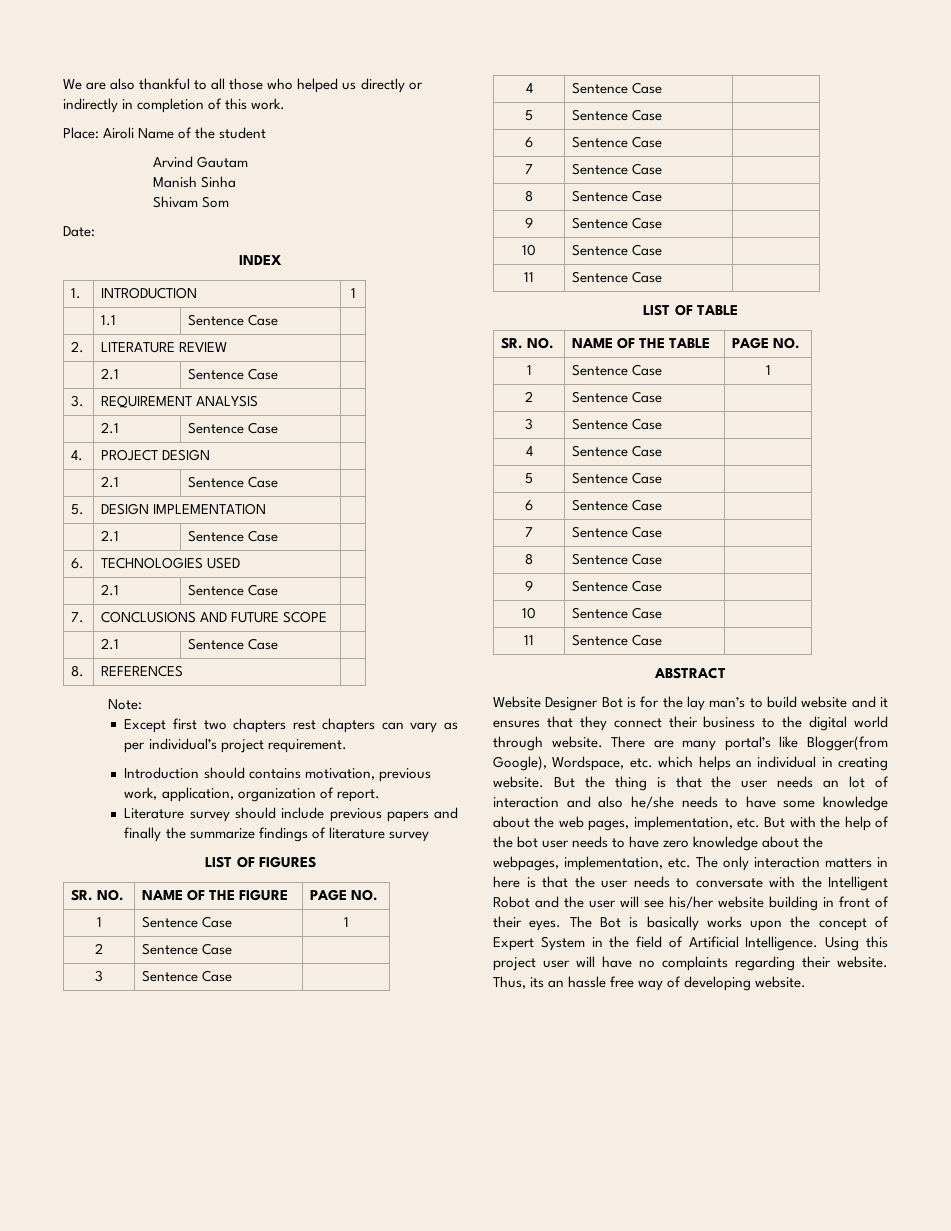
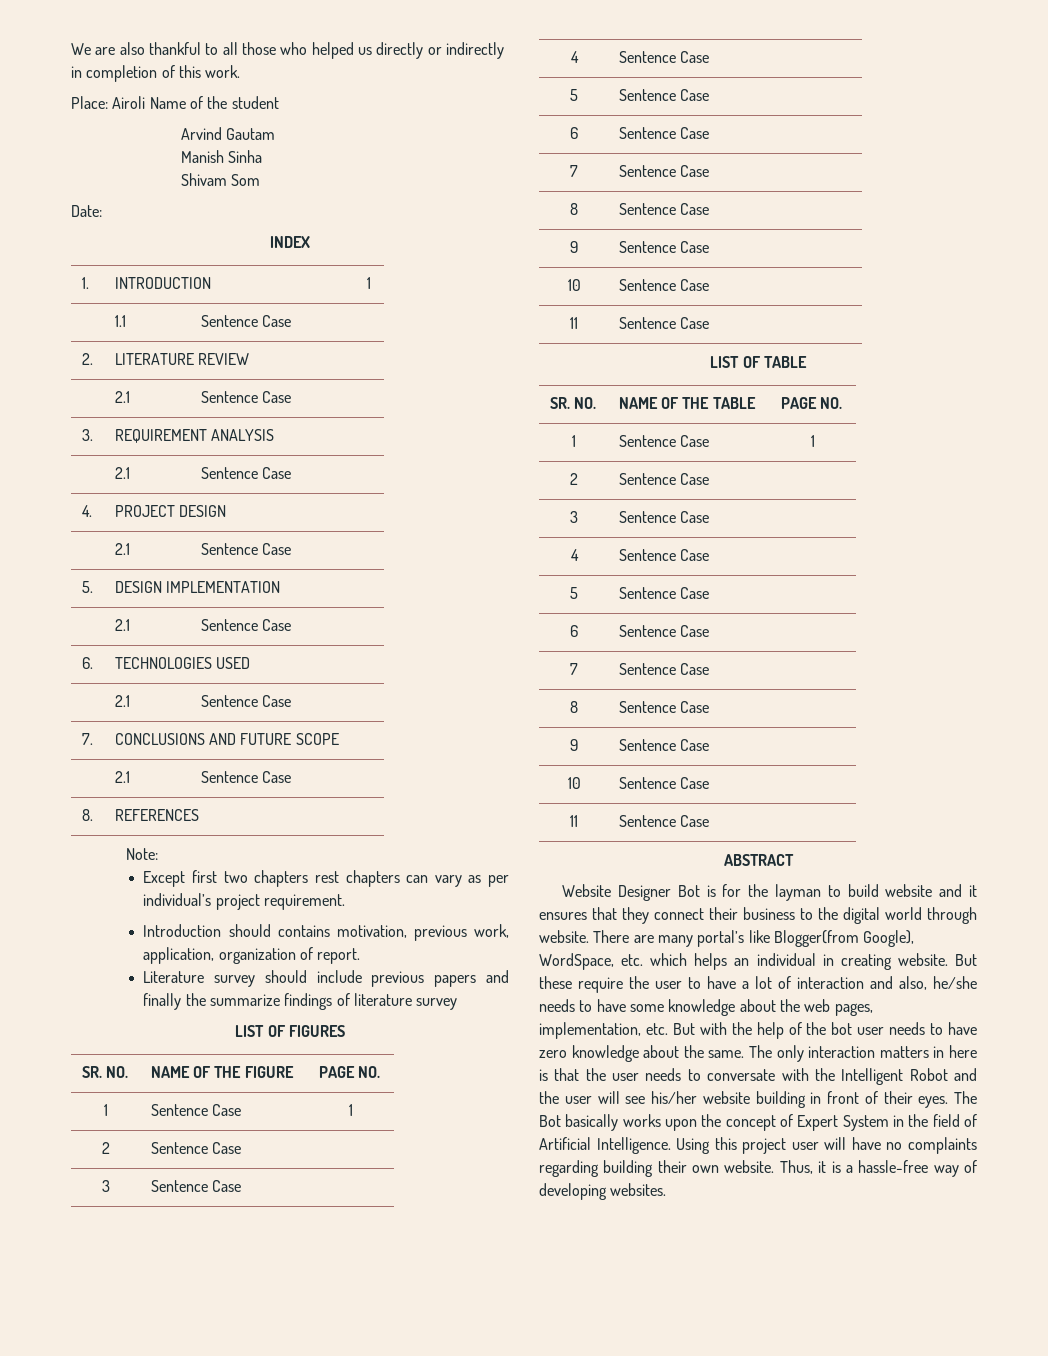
- Website Designer Bot is for the lay man’s to build website and it ensures that they connect their business to the digital world through website.
+ Website Designer Bot is for the layman to build website and it ensures that they connect their business to the digital world through website.
- There are many portal’s like Blogger(from Google), Wordspace, etc. which helps an individual in creating website.
+ There are many portal’s like Blogger(from Google), WordSpace, etc. which helps an individual in creating website.
- But the thing is that the user needs an lot of interaction and also he/she needs to have some knowledge about the web pages, implementation, etc. But with the help of the bot user needs to have zero knowledge about the webpages, implementation, etc. The only interaction matters in here is that the user needs to conversate with the Intelligent Robot and the user will see his/her website building in front of their eyes.
+ But these require the user to have a lot of interaction and also, he/she needs to have some knowledge about the web pages, implementation, etc. But with the help of the bot user needs to have zero knowledge about the same. The only interaction matters in here is that the user needs to conversate with the Intelligent Robot and the user will see his/her website building in front of their eyes.
- The Bot is basically works upon the concept of Expert System in the field of Artificial Intelligence.
+ The Bot basically works upon the concept of Expert System in the field of Artificial Intelligence.
- Using this project user will have no complaints regarding their website. Thus, its an hassle free way of developing website.
+ Using this project user will have no complaints regarding building their own website. Thus, it is a hassle-free way of developing websites.

